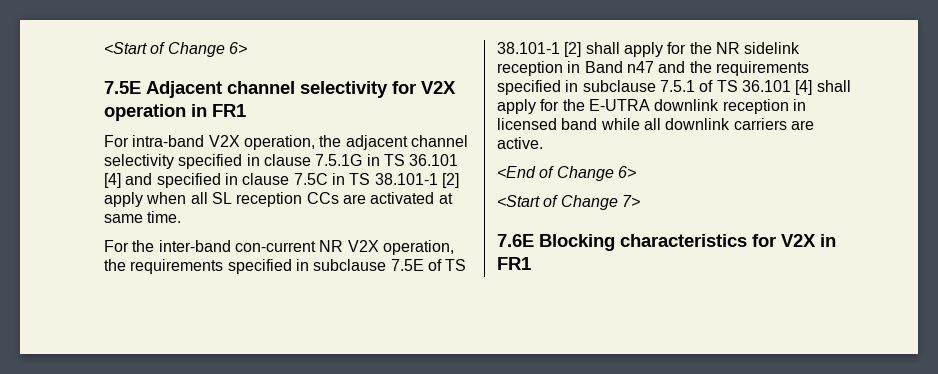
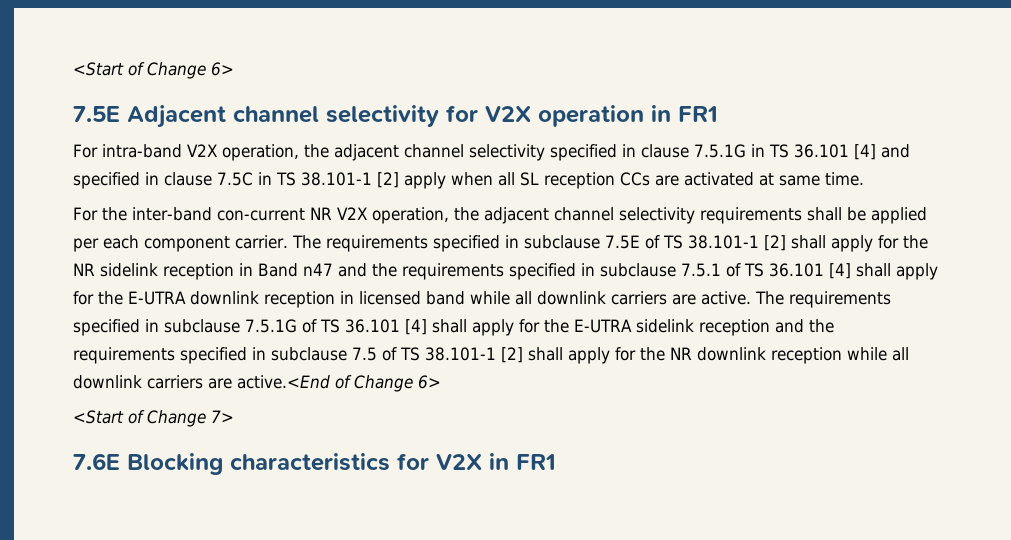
- For the inter-band con-current NR V2X operation, the requirements specified in subclause 7.5E of TS 38.101-1 [2] shall apply for the NR sidelink reception in Band n47 and the requirements specified in subclause 7.5.1 of TS 36.101 [4] shall apply for the E-UTRA downlink reception in licensed band while all downlink carriers are active.
- <End of Change 6>
+ For the inter-band con-current NR V2X operation, the adjacent channel selectivity requirements shall be applied per each component carrier. The requirements specified in subclause 7.5E of TS 38.101-1 [2] shall apply for the NR sidelink reception in Band n47 and the requirements specified in subclause 7.5.1 of TS 36.101 [4] shall apply for the E-UTRA downlink reception in licensed band while all downlink carriers are active. The requirements specified in subclause 7.5.1G of TS 36.101 [4] shall apply for the E-UTRA sidelink reception and the requirements specified in subclause 7.5 of TS 38.101-1 [2] shall apply for the NR downlink reception while all downlink carriers are active.<End of Change 6>

